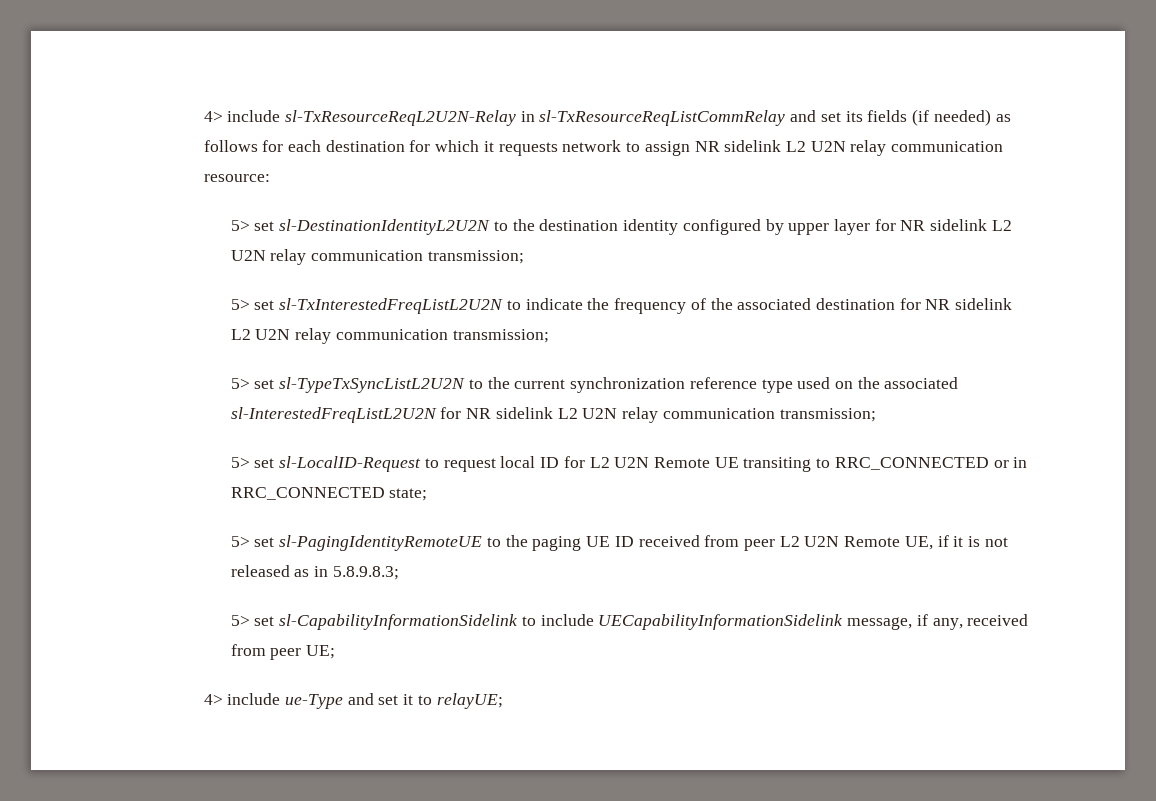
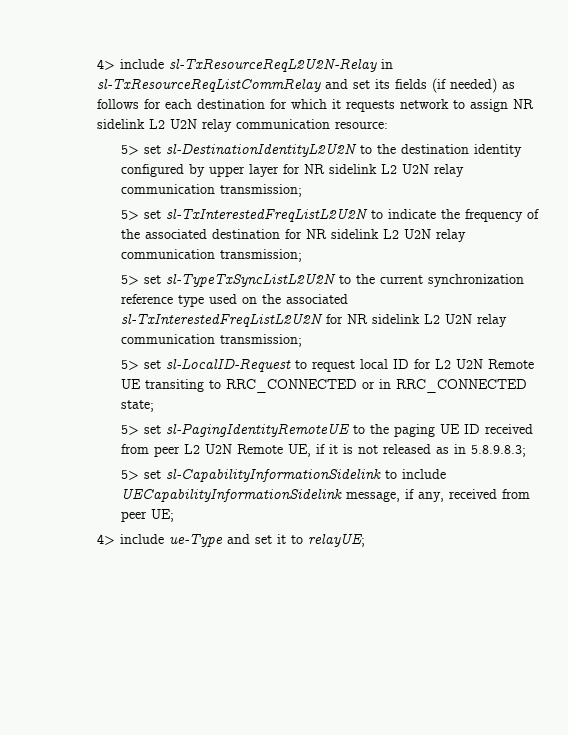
- 5> set sl-TypeTxSyncListL2U2N to the current synchronization reference type used on the associated sl-InterestedFreqListL2U2N for NR sidelink L2 U2N relay communication transmission;
+ 5> set sl-TypeTxSyncListL2U2N to the current synchronization reference type used on the associated sl-TxInterestedFreqListL2U2N for NR sidelink L2 U2N relay communication transmission;

